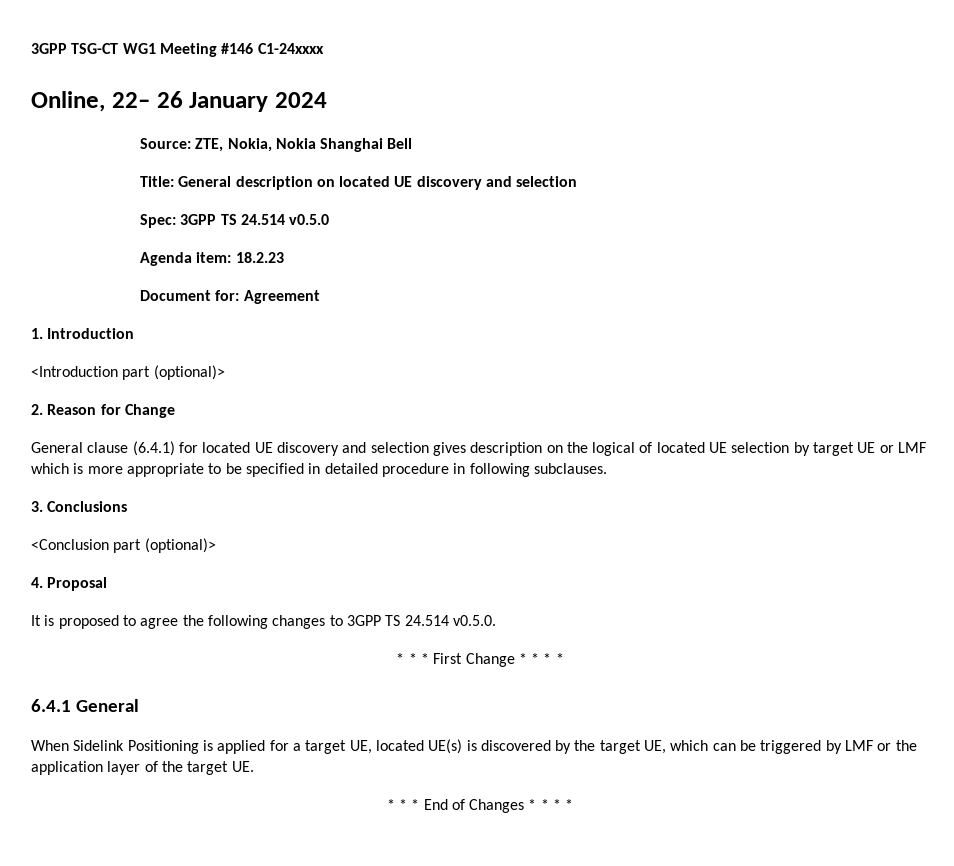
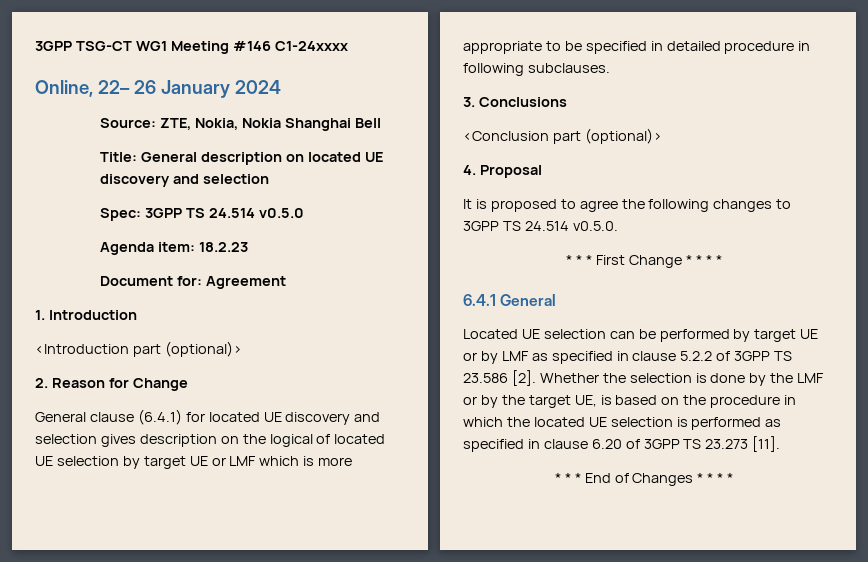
- When Sidelink Positioning is applied for a target UE, located UE(s) is discovered by the target UE, which can be triggered by LMF or the application layer of the target UE.
+ Located UE selection can be performed by target UE or by LMF as specified in clause 5.2.2 of 3GPP TS 23.586 [2]. Whether the selection is done by the LMF or by the target UE, is based on the procedure in which the located UE selection is performed as specified in clause 6.20 of 3GPP TS 23.273 [11].

